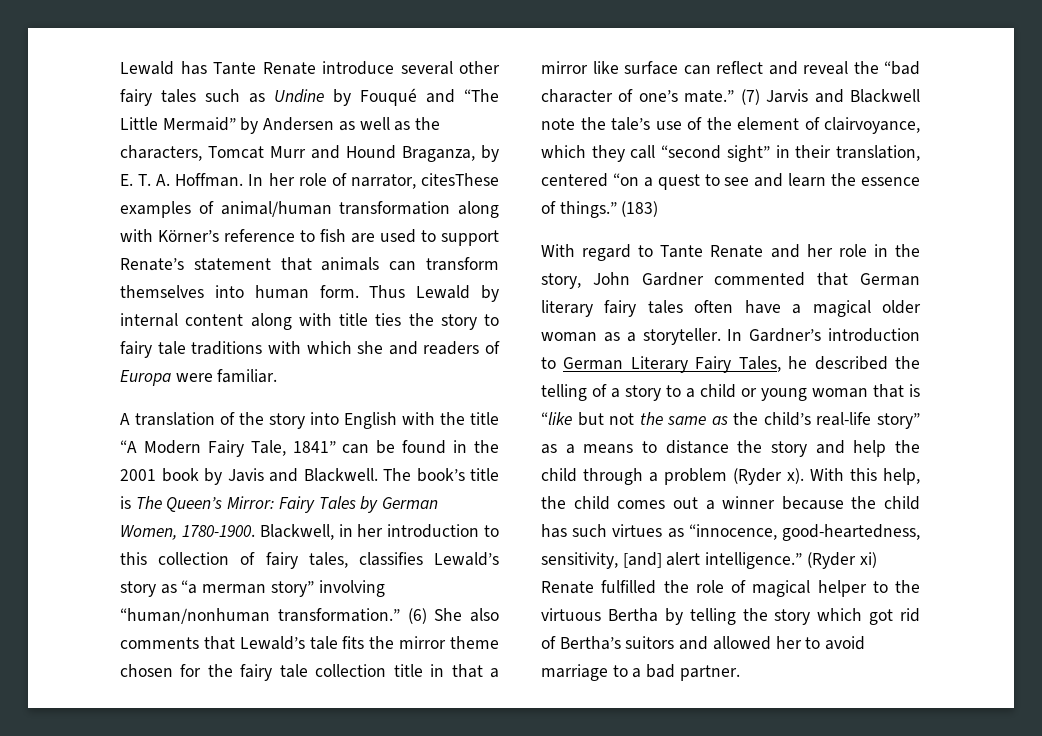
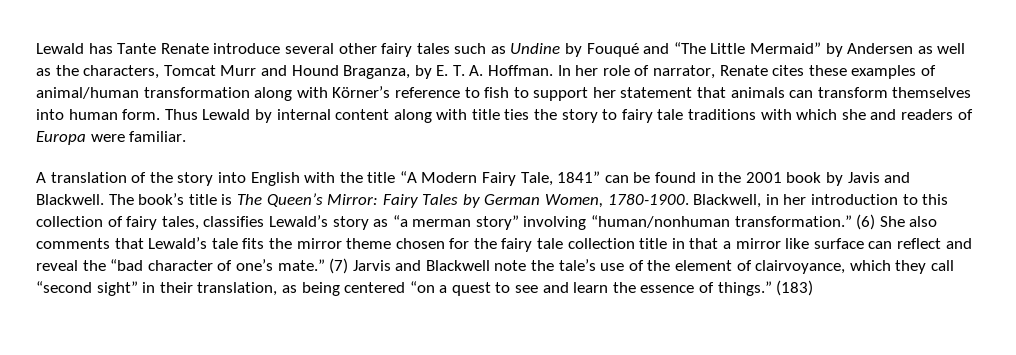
- In her role of narrator, citesThese examples of animal/human transformation along with Körner’s reference to fish are used to support Renate’s statement that animals can transform themselves into human form.
+ In her role of narrator, Renate cites these examples of animal/human transformation along with Körner’s reference to fish to support her statement that animals can transform themselves into human form.
- (7) Jarvis and Blackwell note the tale’s use of the element of clairvoyance, which they call “second sight” in their translation, centered “on a quest to see and learn the essence of things.”
+ (7) Jarvis and Blackwell note the tale’s use of the element of clairvoyance, which they call “second sight” in their translation, as being centered “on a quest to see and learn the essence of things.”
- With regard to Tante Renate and her role in the story, John Gardner commented that German literary fairy tales often have a magical older woman as a storyteller. In Gardner’s introduction to German Literary Fairy Tales, he described the telling of a story to a child or young woman that is “like but not the same as the child’s real-life story” as a means to distance the story and help the child through a problem (Ryder x). With this help, the child comes out a winner because the child has such virtues as “innocence, good-heartedness, sensitivity, [and] alert intelligence.” (Ryder xi) Renate fulfilled the role of magical helper to the virtuous Bertha by telling the story which got rid of Bertha’s suitors and allowed her to avoid marriage to a bad partner.

